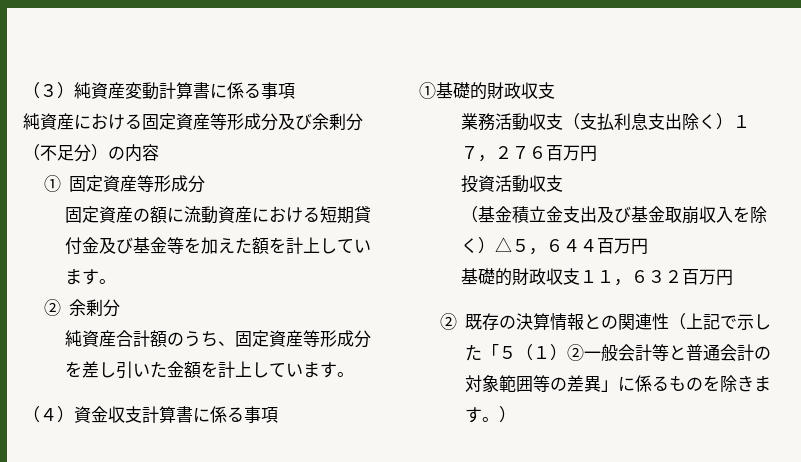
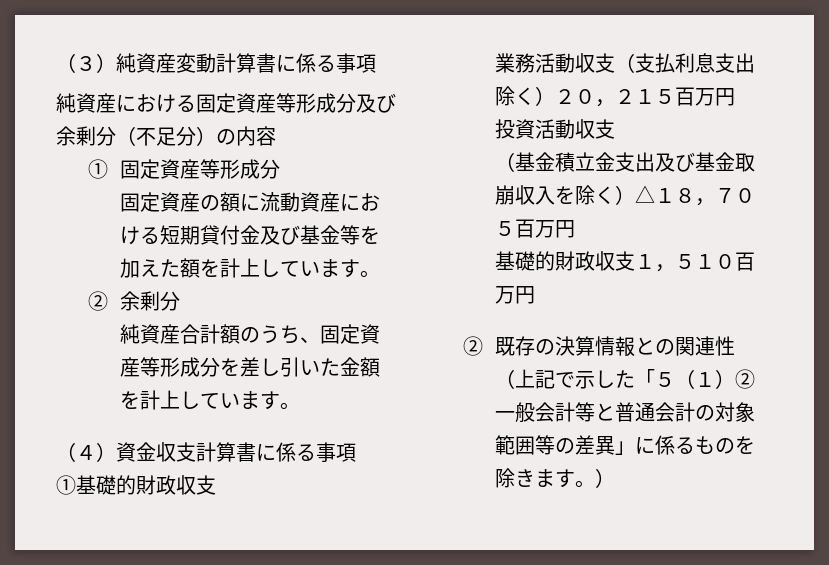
- 業務活動収支（支払利息支出除く）１７，２７６百万円
+ 業務活動収支（支払利息支出除く）２０，２１５百万円
- （基金積立金支出及び基金取崩収入を除く）△５，６４４百万円
+ （基金積立金支出及び基金取崩収入を除く）△１８，７０５百万円
- 基礎的財政収支１１，６３２百万円
+ 基礎的財政収支１，５１０百万円

